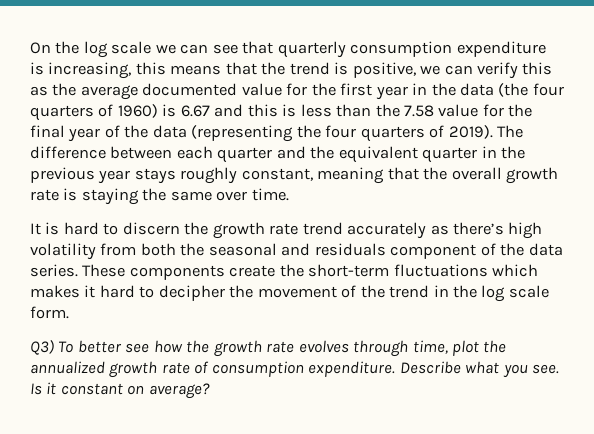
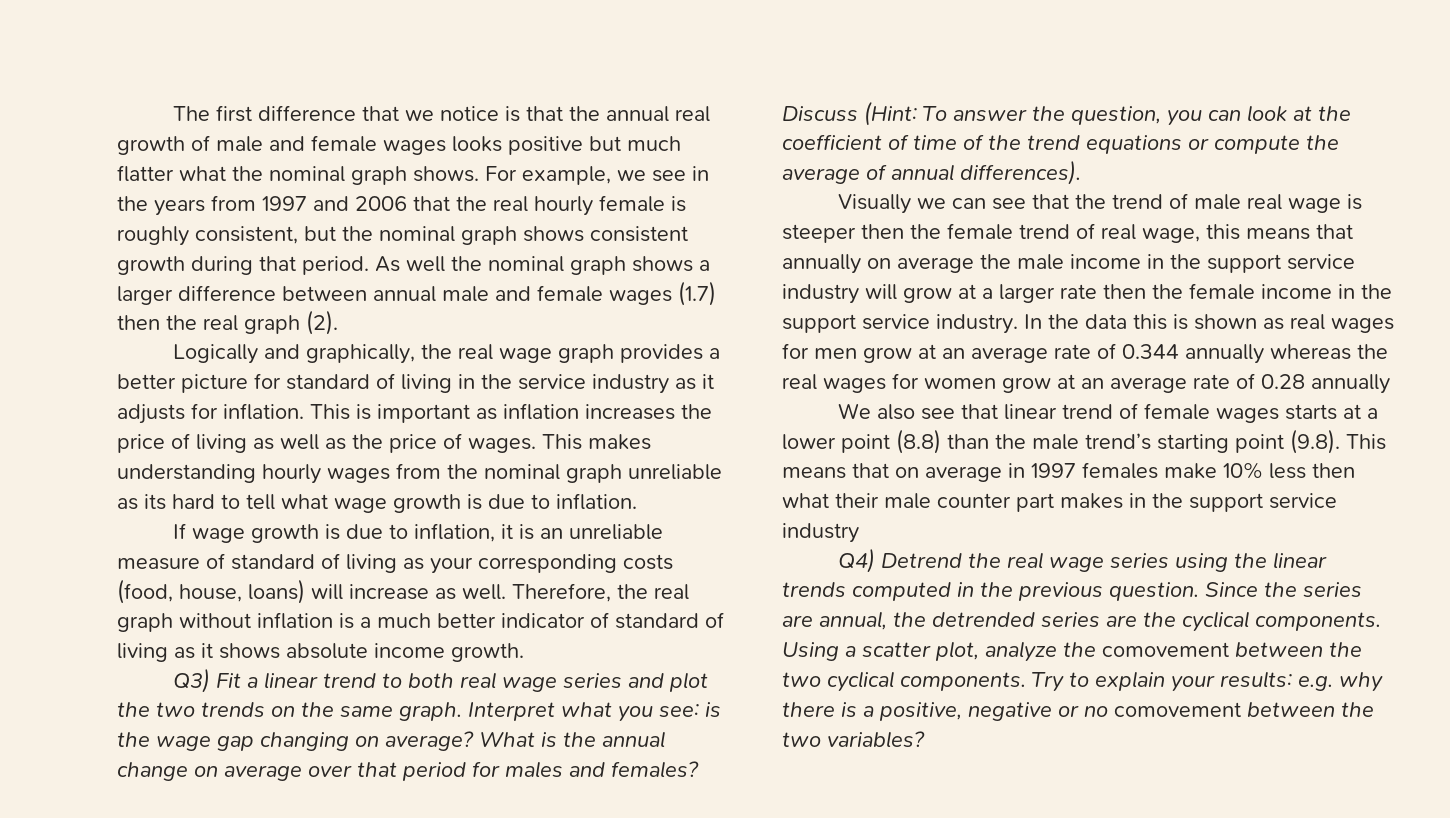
- On the log scale we can see that quarterly consumption expenditure is increasing, this means that the trend is positive, we can verify this as the average documented value for the first year in the data (the four quarters of 1960) is 6.67 and this is less than the 7.58 value for the final year of the data (representing the four quarters of 2019). The difference between each quarter and the equivalent quarter in the previous year stays roughly constant, meaning that the overall growth rate is staying the same over time.
- It is hard to discern the growth rate trend accurately as there’s high volatility from both the seasonal and residuals component of the data series. These components create the short-term fluctuations which makes it hard to decipher the movement of the trend in the log scale form.
- Q3) To better see how the growth rate evolves through time, plot the annualized growth rate of consumption expenditure. Describe what you see. Is it constant on average?
+ The first difference that we notice is that the annual real growth of male and female wages looks positive but much flatter what the nominal graph shows. For example, we see in the years from 1997 and 2006 that the real hourly female is roughly consistent, but the nominal graph shows consistent growth during that period. As well the nominal graph shows a larger difference between annual male and female wages (1.7) then the real graph (2).
+ Logically and graphically, the real wage graph provides a better picture for standard of living in the service industry as it adjusts for inflation. This is important as inflation increases the price of living as well as the price of wages. This makes understanding hourly wages from the nominal graph unreliable as its hard to tell what wage growth is due to inflation.
+ If wage growth is due to inflation, it is an unreliable measure of standard of living as your corresponding costs (food, house, loans) will increase as well. Therefore, the real graph without inflation is a much better indicator of standard of living as it shows absolute income growth.
+ Q3) Fit a linear trend to both real wage series and plot the two trends on the same graph. Interpret what you see: is the wage gap changing on average? What is the annual change on average over that period for males and females? Discuss (Hint: To answer the question, you can look at the coefficient of time of the trend equations or compute the average of annual differences).
+ Visually we can see that the trend of male real wage is steeper then the female trend of real wage, this means that annually on average the male income in the support service industry will grow at a larger rate then the female income in the support service industry. In the data this is shown as real wages for men grow at an average rate of 0.344 annually whereas the real wages for women grow at an average rate of 0.28 annually
+ We also see that linear trend of female wages starts at a lower point (8.8) than the male trend’s starting point (9.8). This means that on average in 1997 females make 10% less then what their male counter part makes in the support service industry
+ Q4) Detrend the real wage series using the linear trends computed in the previous question. Since the series are annual, the detrended series are the cyclical components. Using a scatter plot, analyze the comovement between the two cyclical components. Try to explain your results: e.g. why there is a positive, negative or no comovement between the two variables?

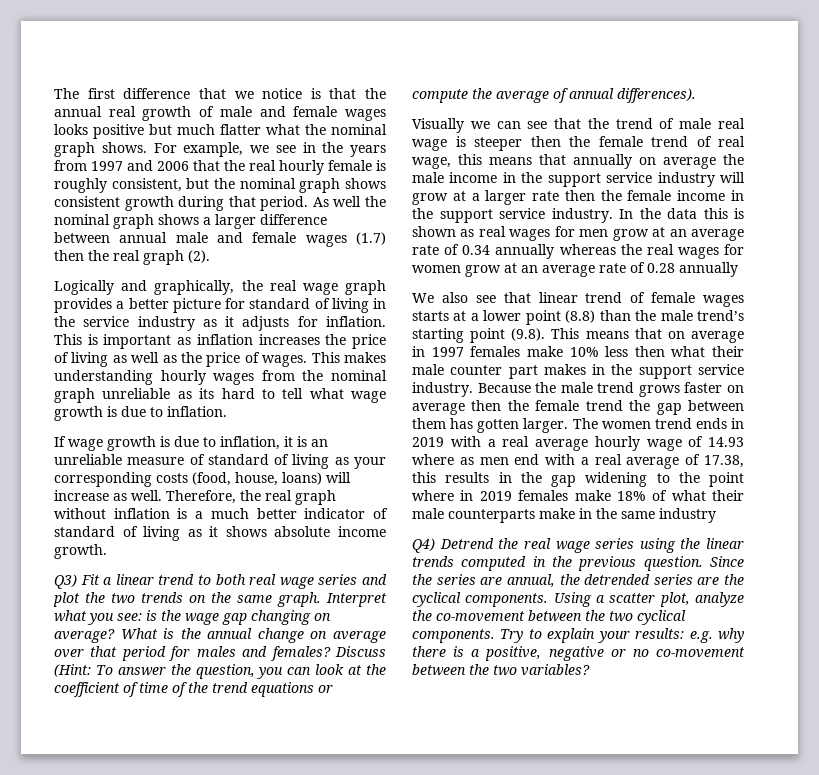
- In the data this is shown as real wages for men grow at an average rate of 0.344 annually whereas the real wages for women grow at an average rate of 0.28 annually
+ In the data this is shown as real wages for men grow at an average rate of 0.34 annually whereas the real wages for women grow at an average rate of 0.28 annually
- We also see that linear trend of female wages starts at a lower point (8.8) than the male trend’s starting point (9.8). This means that on average in 1997 females make 10% less then what their male counter part makes in the support service industry
+ We also see that linear trend of female wages starts at a lower point (8.8) than the male trend’s starting point (9.8). This means that on average in 1997 females make 10% less then what their male counter part makes in the support service industry. Because the male trend grows faster on average then the female trend the gap between them has gotten larger. The women trend ends in 2019 with a real average hourly wage of 14.93 where as men end with a real average of 17.38, this results in the gap widening to the point where in 2019 females make 18% of what their male counterparts make in the same industry
- Using a scatter plot, analyze the comovement between the two cyclical components.
+ Using a scatter plot, analyze the co-movement between the two cyclical components.
- Try to explain your results: e.g. why there is a positive, negative or no comovement between the two variables?
+ Try to explain your results: e.g. why there is a positive, negative or no co-movement between the two variables?

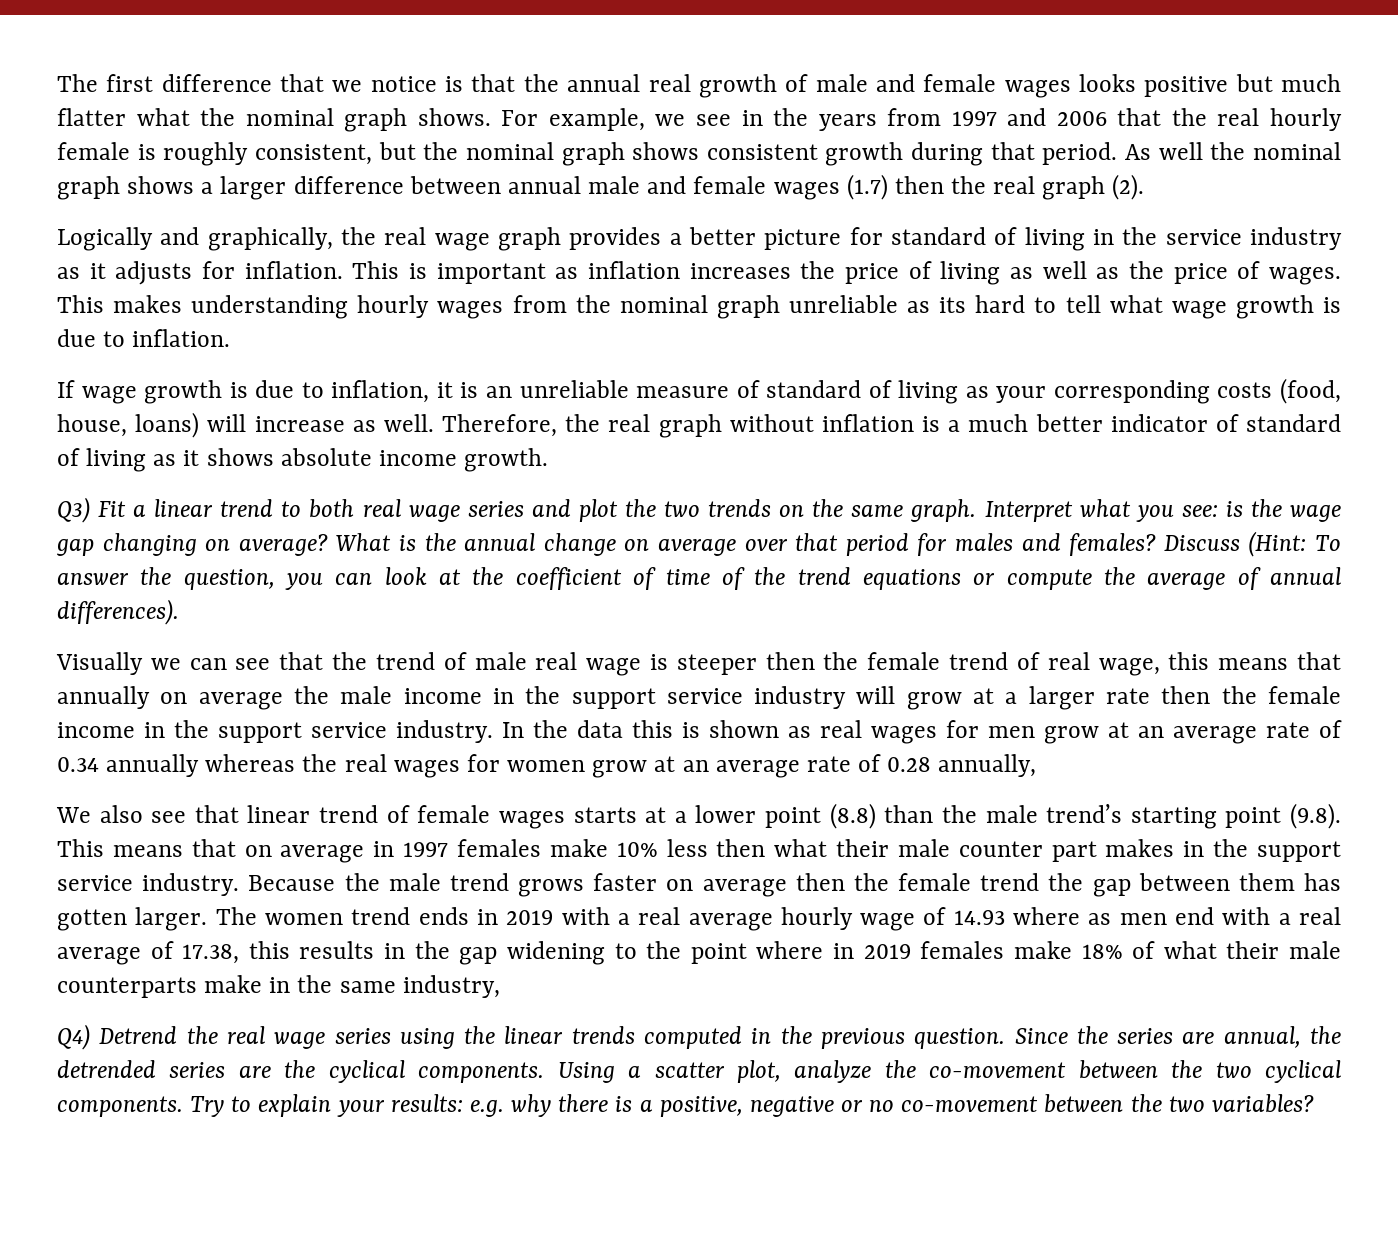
- In the data this is shown as real wages for men grow at an average rate of 0.34 annually whereas the real wages for women grow at an average rate of 0.28 annually
+ In the data this is shown as real wages for men grow at an average rate of 0.34 annually whereas the real wages for women grow at an average rate of 0.28 annually,
- The women trend ends in 2019 with a real average hourly wage of 14.93 where as men end with a real average of 17.38, this results in the gap widening to the point where in 2019 females make 18% of what their male counterparts make in the same industry
+ The women trend ends in 2019 with a real average hourly wage of 14.93 where as men end with a real average of 17.38, this results in the gap widening to the point where in 2019 females make 18% of what their male counterparts make in the same industry,

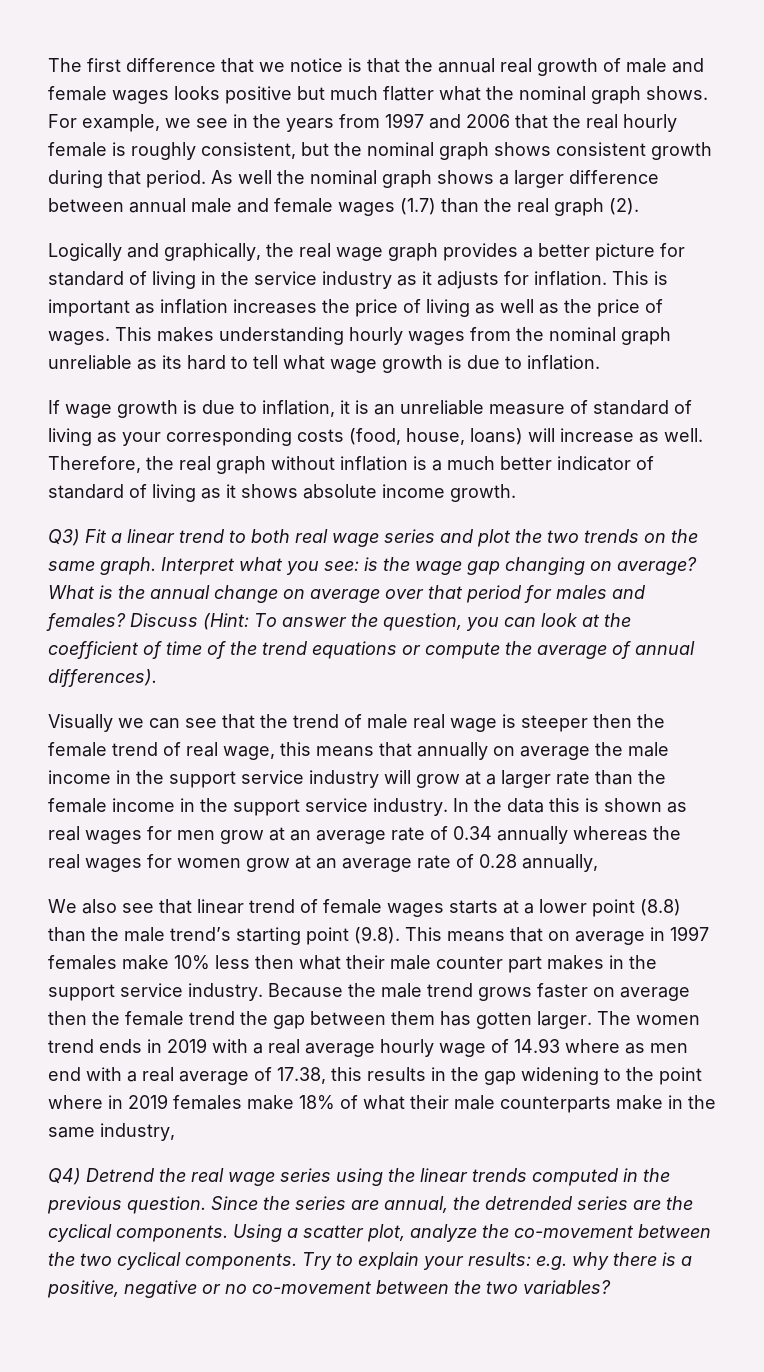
- As well the nominal graph shows a larger difference between annual male and female wages (1.7) then the real graph (2).
+ As well the nominal graph shows a larger difference between annual male and female wages (1.7) than the real graph (2).
- Visually we can see that the trend of male real wage is steeper then the female trend of real wage, this means that annually on average the male income in the support service industry will grow at a larger rate then the female income in the support service industry.
+ Visually we can see that the trend of male real wage is steeper then the female trend of real wage, this means that annually on average the male income in the support service industry will grow at a larger rate than the female income in the support service industry.

